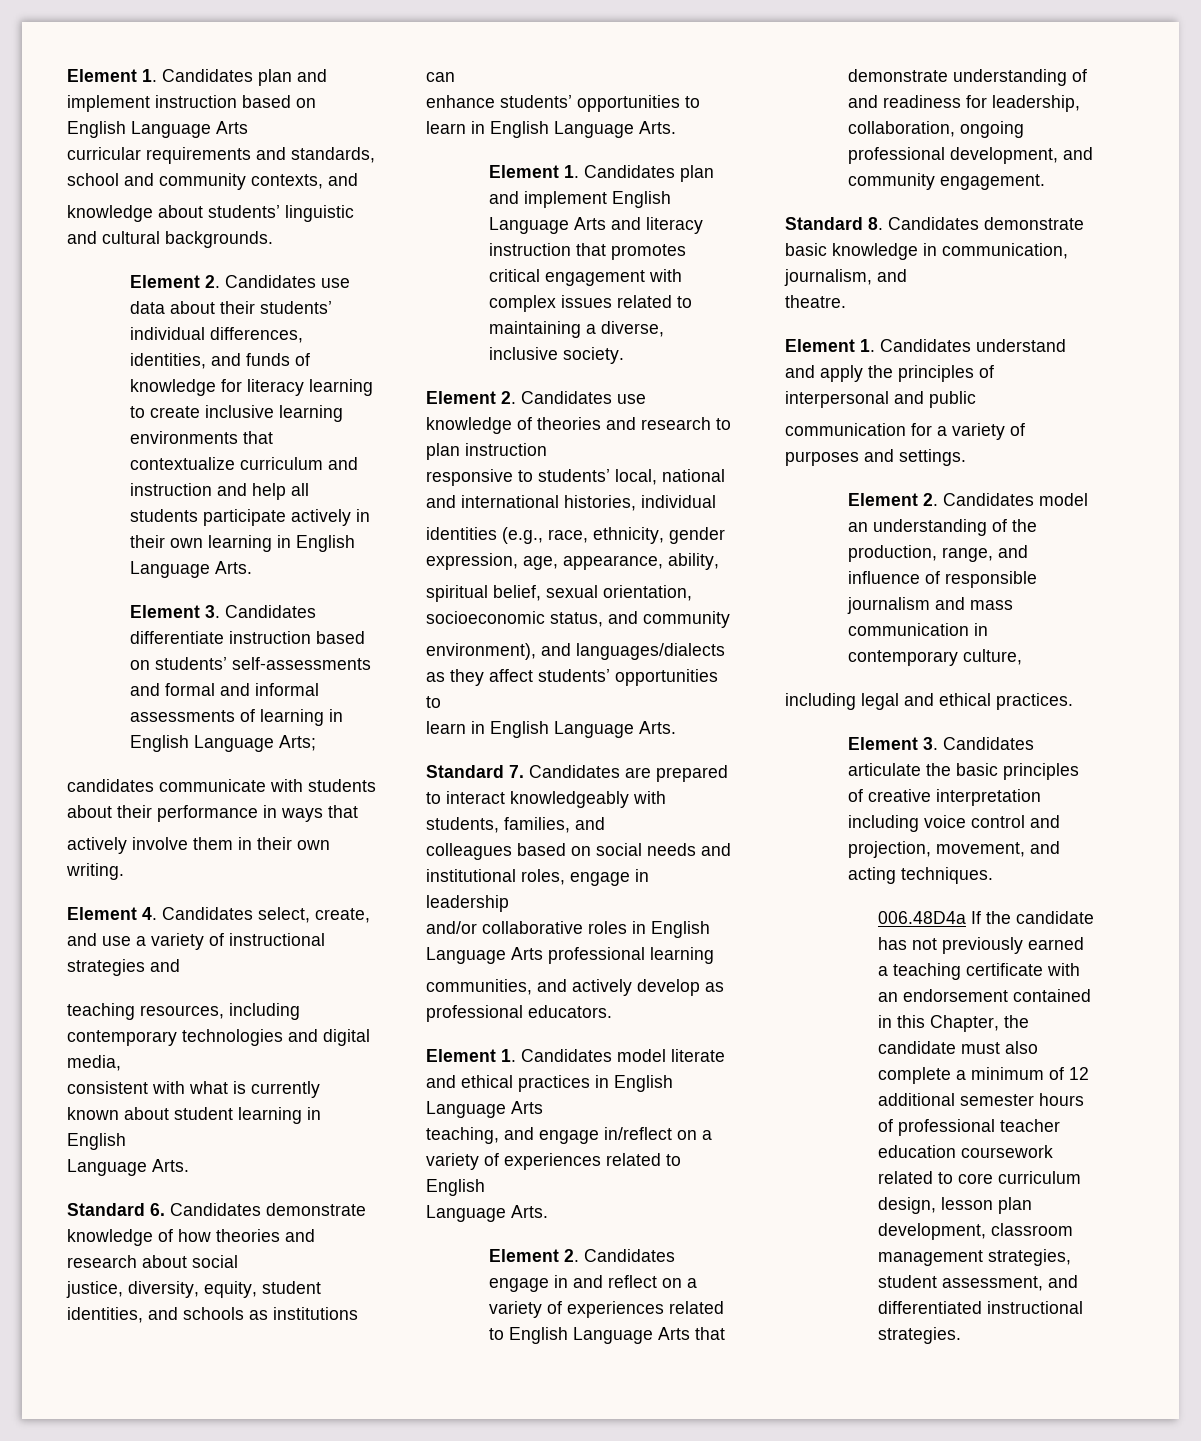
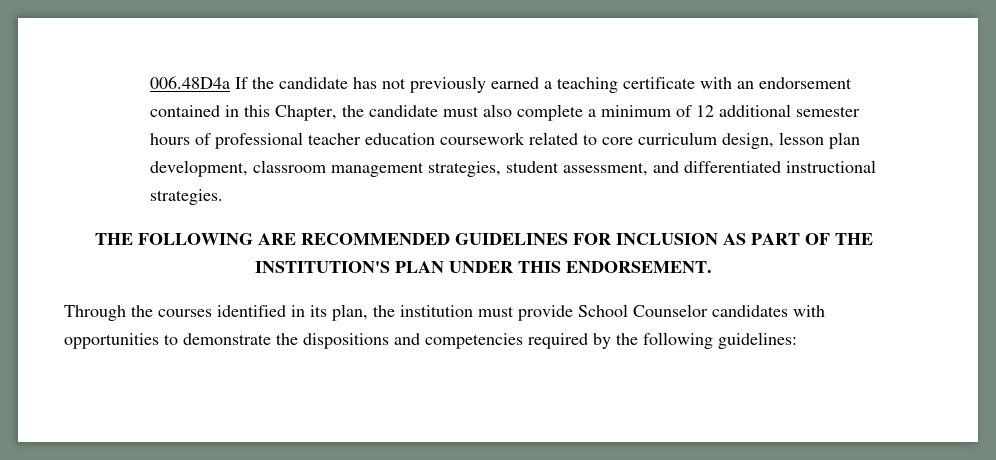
- Element 1. Candidates plan and implement instruction based on English Language Arts
- curricular requirements and standards, school and community contexts, and
- knowledge about students’ linguistic and cultural backgrounds.
- Element 2. Candidates use data about their students’ individual differences, identities, and funds of knowledge for literacy learning to create inclusive learning environments that contextualize curriculum and instruction and help all students participate actively in their own learning in English Language Arts.
- Element 3. Candidates differentiate instruction based on students’ self-assessments and formal and informal assessments of learning in English Language Arts;
- candidates communicate with students about their performance in ways that
- actively involve them in their own writing.
- Element 4. Candidates select, create, and use a variety of instructional strategies and
- teaching resources, including contemporary technologies and digital media,
- consistent with what is currently known about student learning in English
- Language Arts.
- Standard 6. Candidates demonstrate knowledge of how theories and research about social
- justice, diversity, equity, student identities, and schools as institutions can
- enhance students’ opportunities to learn in English Language Arts.
- Element 1. Candidates plan and implement English Language Arts and literacy instruction that promotes critical engagement with complex issues related to maintaining a diverse, inclusive society.
- Element 2. Candidates use knowledge of theories and research to plan instruction
- responsive to students’ local, national and international histories, individual
- identities (e.g., race, ethnicity, gender expression, age, appearance, ability,
- spiritual belief, sexual orientation, socioeconomic status, and community
- environment), and languages/dialects as they affect students’ opportunities to
- learn in English Language Arts.
- Standard 7. Candidates are prepared to interact knowledgeably with students, families, and
- colleagues based on social needs and institutional roles, engage in leadership
- and/or collaborative roles in English Language Arts professional learning
- communities, and actively develop as professional educators.
- Element 1. Candidates model literate and ethical practices in English Language Arts
- teaching, and engage in/reflect on a variety of experiences related to English
- Language Arts.
- Element 2. Candidates engage in and reflect on a variety of experiences related to English Language Arts that demonstrate understanding of and readiness for leadership, collaboration, ongoing professional development, and community engagement.
- Standard 8. Candidates demonstrate basic knowledge in communication, journalism, and
- theatre.
- Element 1. Candidates understand and apply the principles of interpersonal and public
- communication for a variety of purposes and settings.
- Element 2. Candidates model an understanding of the production, range, and influence of responsible journalism and mass communication in contemporary culture,
- including legal and ethical practices.
- Element 3. Candidates articulate the basic principles of creative interpretation including voice control and projection, movement, and acting techniques.
+ THE FOLLOWING ARE RECOMMENDED GUIDELINES FOR INCLUSION AS PART OF THE INSTITUTION'S PLAN UNDER THIS ENDORSEMENT.
+ Through the courses identified in its plan, the institution must provide School Counselor candidates with opportunities to demonstrate the dispositions and competencies required by the following guidelines:

